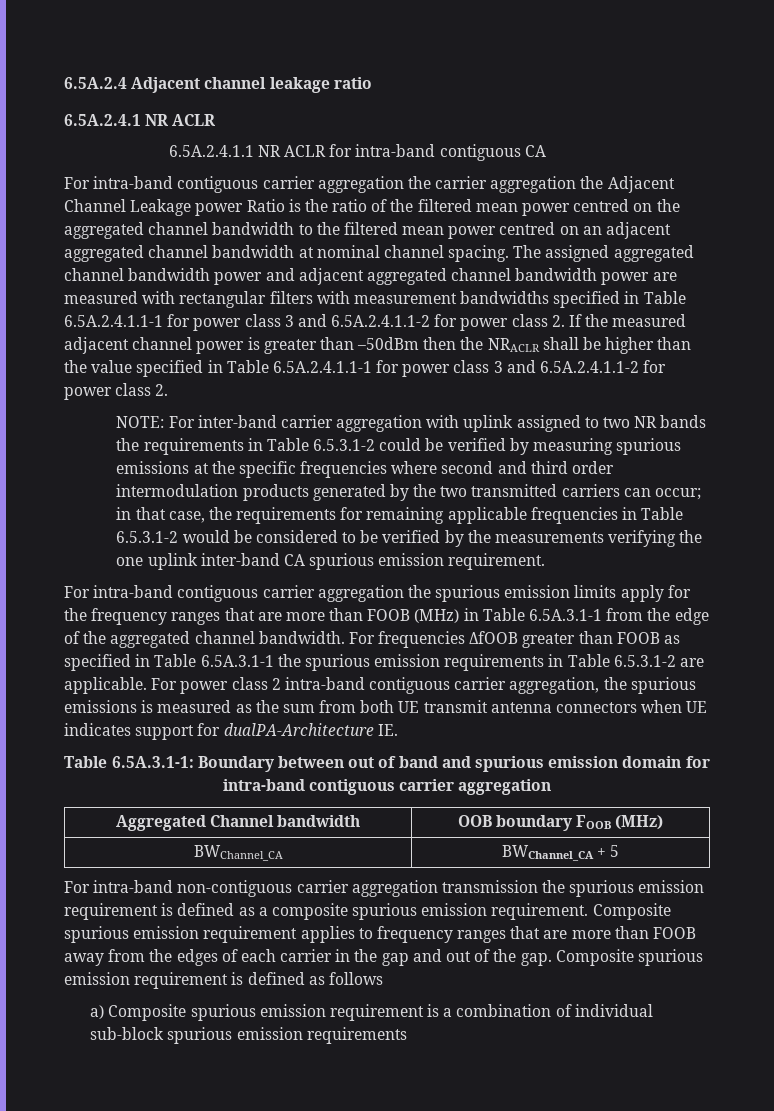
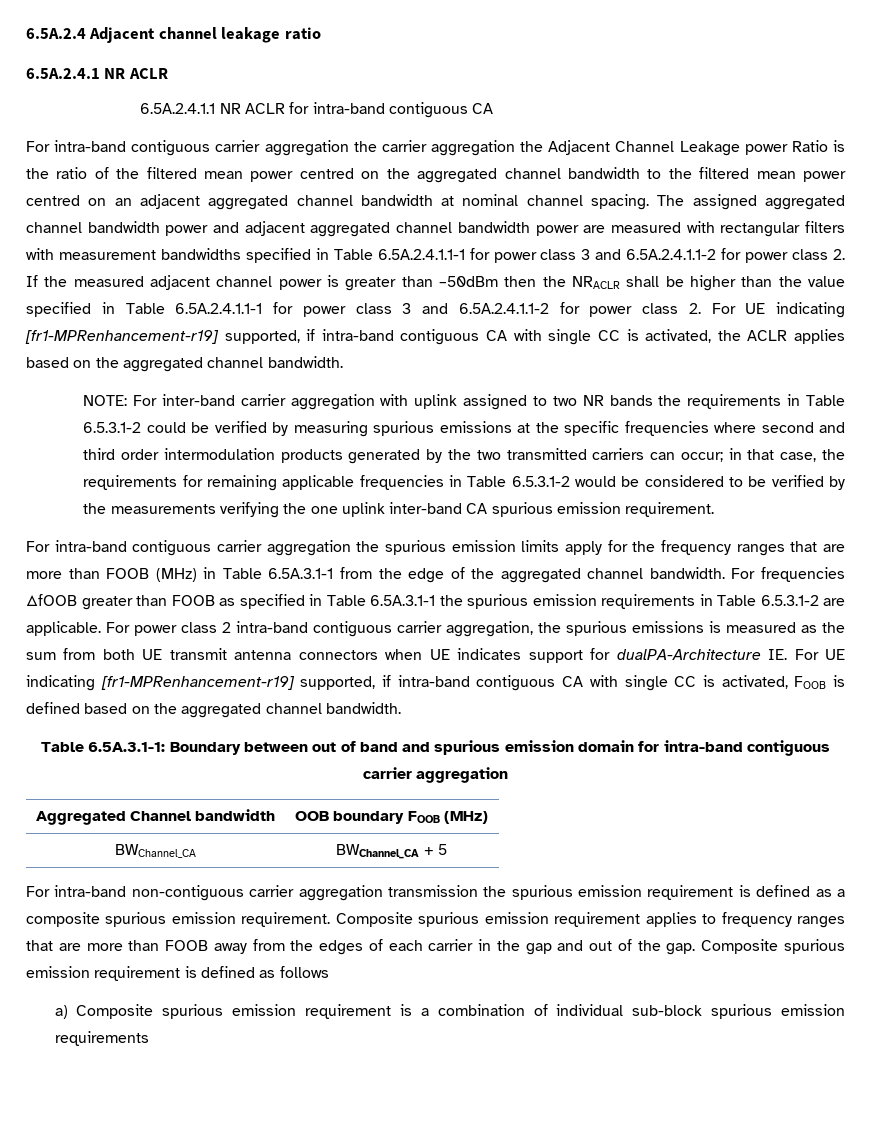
- The assigned aggregated channel bandwidth power and adjacent aggregated channel bandwidth power are measured with rectangular filters with measurement bandwidths specified in Table 6.5A.2.4.1.1-1 for power class 3 and 6.5A.2.4.1.1-2 for power class 2. If the measured adjacent channel power is greater than –50dBm then the NRACLR shall be higher than the value specified in Table 6.5A.2.4.1.1-1 for power class 3 and 6.5A.2.4.1.1-2 for power class 2.
+ The assigned aggregated channel bandwidth power and adjacent aggregated channel bandwidth power are measured with rectangular filters with measurement bandwidths specified in Table 6.5A.2.4.1.1-1 for power class 3 and 6.5A.2.4.1.1-2 for power class 2. If the measured adjacent channel power is greater than –50dBm then the NRACLR shall be higher than the value specified in Table 6.5A.2.4.1.1-1 for power class 3 and 6.5A.2.4.1.1-2 for power class 2. For UE indicating [fr1-MPRenhancement-r19] supported, if intra-band contiguous CA with single CC is activated, the ACLR applies based on the aggregated channel bandwidth.
- For power class 2 intra-band contiguous carrier aggregation, the spurious emissions is measured as the sum from both UE transmit antenna connectors when UE indicates support for dualPA-Architecture IE.
+ For power class 2 intra-band contiguous carrier aggregation, the spurious emissions is measured as the sum from both UE transmit antenna connectors when UE indicates support for dualPA-Architecture IE. For UE indicating [fr1-MPRenhancement-r19] supported, if intra-band contiguous CA with single CC is activated, FOOB is defined based on the aggregated channel bandwidth.

